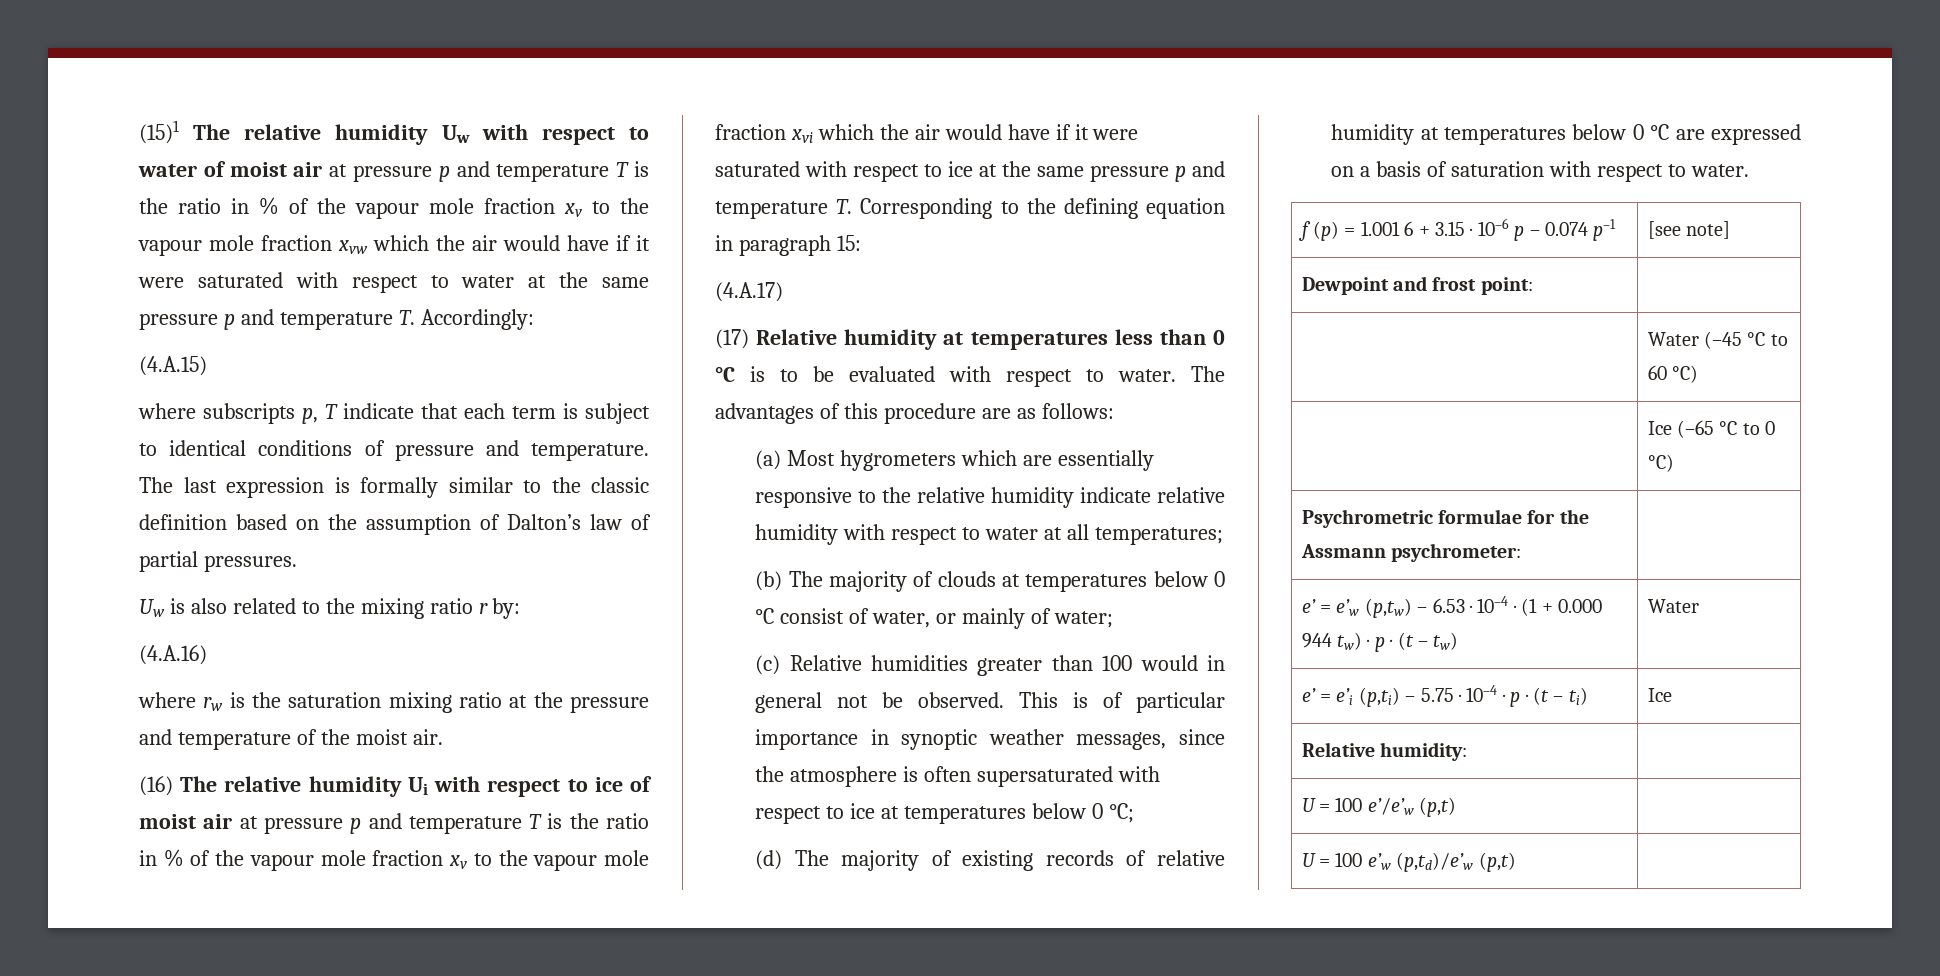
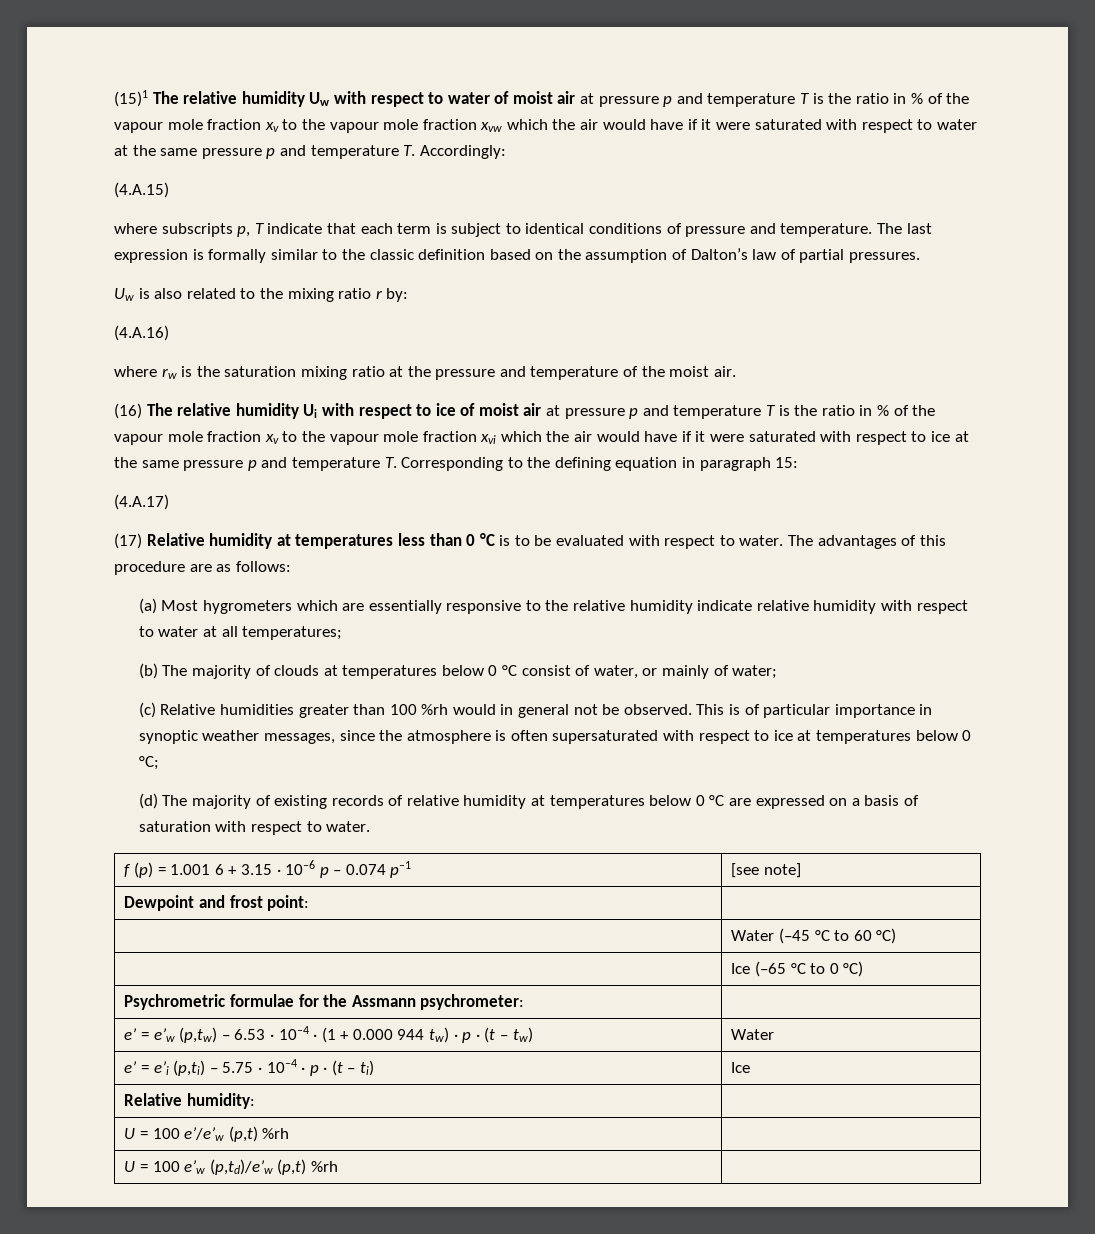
- (c) Relative humidities greater than 100 would in general not be observed.
+ (c) Relative humidities greater than 100 %rh would in general not be observed.
- U = 100 e’/e’w (p,t) |
+ U = 100 e’/e’w (p,t) %rh |
- U = 100 e’w (p,td)/e’w (p,t) |
+ U = 100 e’w (p,td)/e’w (p,t) %rh |

